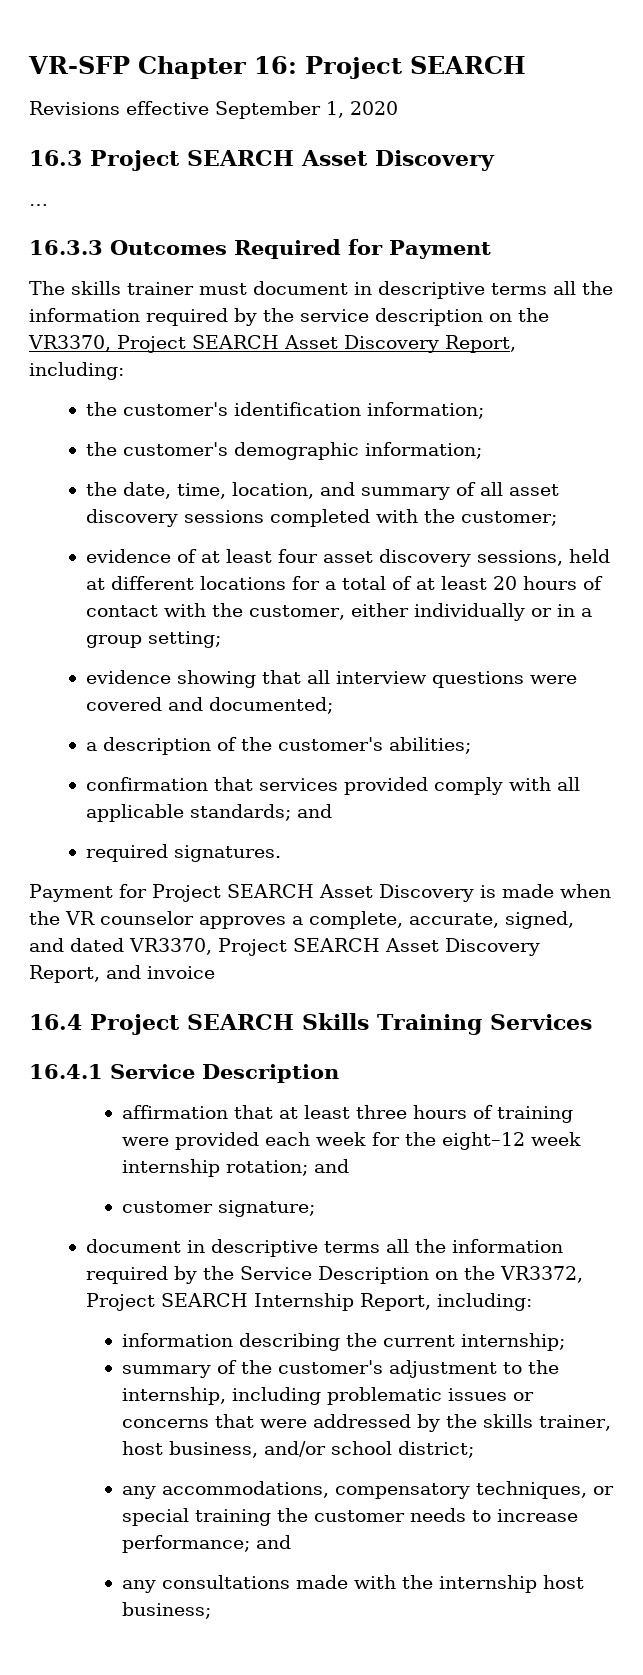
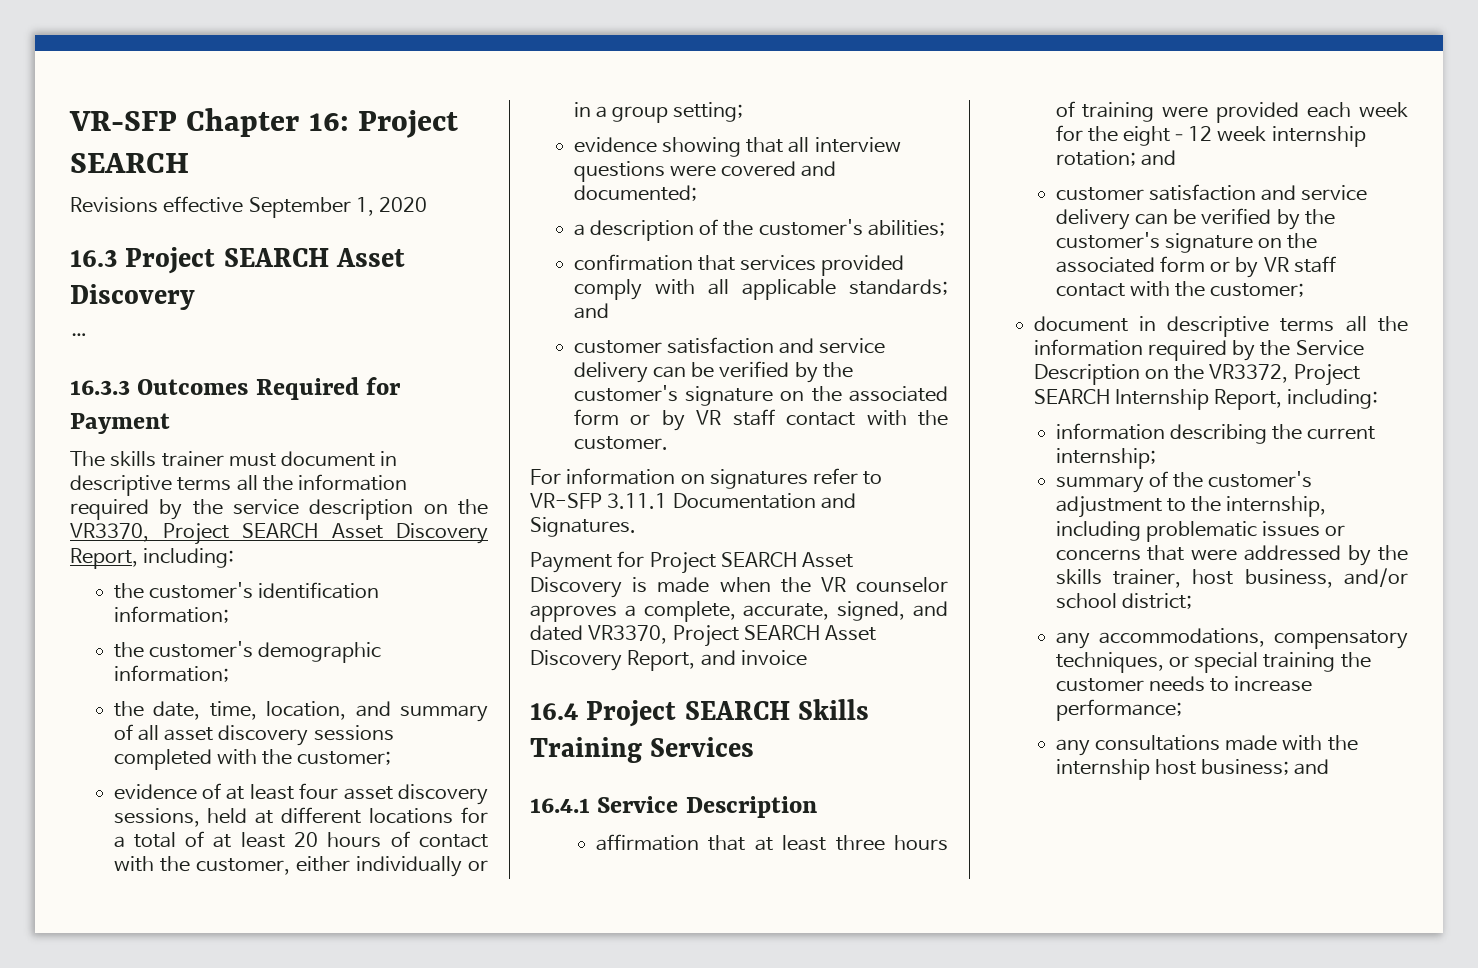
- required signatures.
+ customer satisfaction and service delivery can be verified by the customer's signature on the associated form or by VR staff contact with the customer.
+ For information on signatures refer to VR-SFP 3.11.1 Documentation and Signatures.
- customer signature;
+ customer satisfaction and service delivery can be verified by the customer's signature on the associated form or by VR staff contact with the customer;
- any accommodations, compensatory techniques, or special training the customer needs to increase performance; and
+ any accommodations, compensatory techniques, or special training the customer needs to increase performance;
- any consultations made with the internship host business;
+ any consultations made with the internship host business; and

